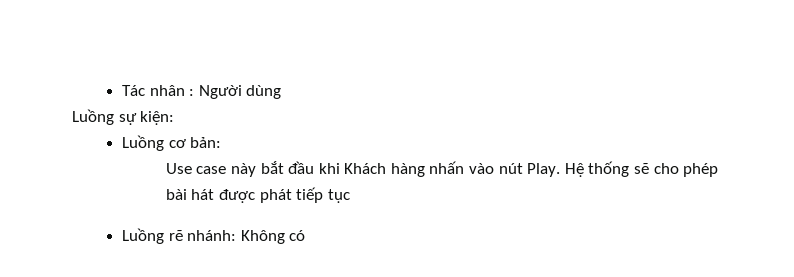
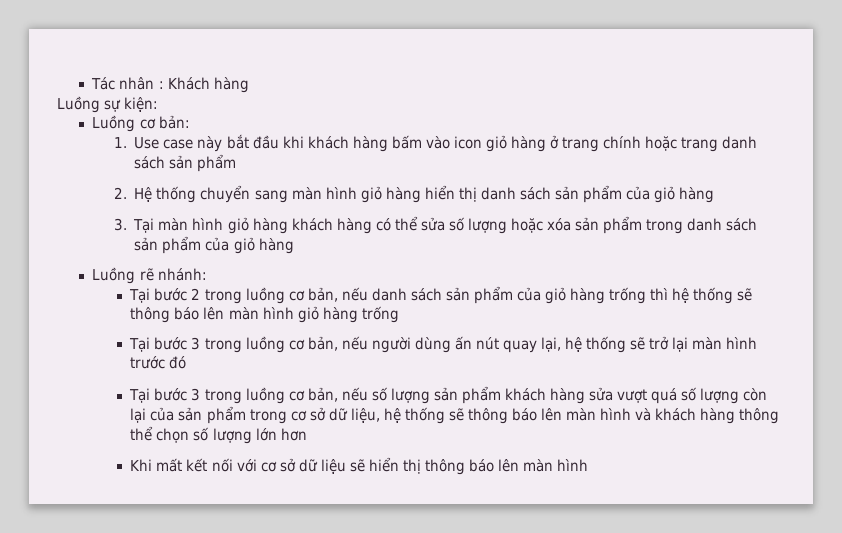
- Tác nhân : Người dùng
+ Tác nhân : Khách hàng
- Use case này bắt đầu khi Khách hàng nhấn vào nút Play. Hệ thống sẽ cho phép bài hát được phát tiếp tục
- Luồng rẽ nhánh: Không có
+ 1. Use case này bắt đầu khi khách hàng bấm vào icon giỏ hàng ở trang chính hoặc trang danh sách sản phẩm
+ 2. Hệ thống chuyển sang màn hình giỏ hàng hiển thị danh sách sản phẩm của giỏ hàng
+ 3. Tại màn hình giỏ hàng khách hàng có thể sửa số lượng hoặc xóa sản phẩm trong danh sách sản phẩm của giỏ hàng
+ Luồng rẽ nhánh:
+ Tại bước 2 trong luồng cơ bản, nếu danh sách sản phẩm của giỏ hàng trống thì hệ thống sẽ thông báo lên màn hình giỏ hàng trống
+ Tại bước 3 trong luồng cơ bản, nếu người dùng ấn nút quay lại, hệ thống sẽ trở lại màn hình trước đó
+ Tại bước 3 trong luồng cơ bản, nếu số lượng sản phẩm khách hàng sửa vượt quá số lượng còn lại của sản phẩm trong cơ sở dữ liệu, hệ thống sẽ thông báo lên màn hình và khách hàng thông thể chọn số lượng lớn hơn
+ Khi mất kết nối với cơ sở dữ liệu sẽ hiển thị thông báo lên màn hình

